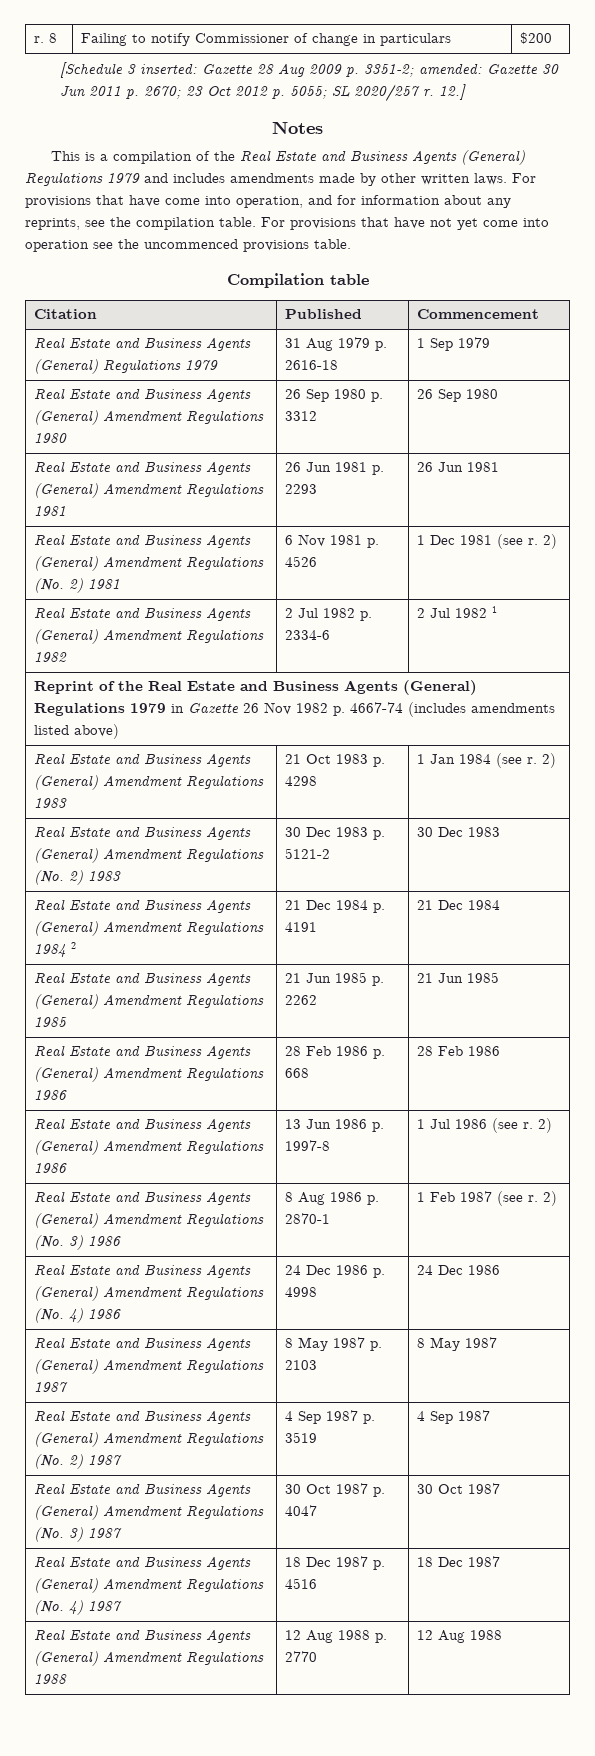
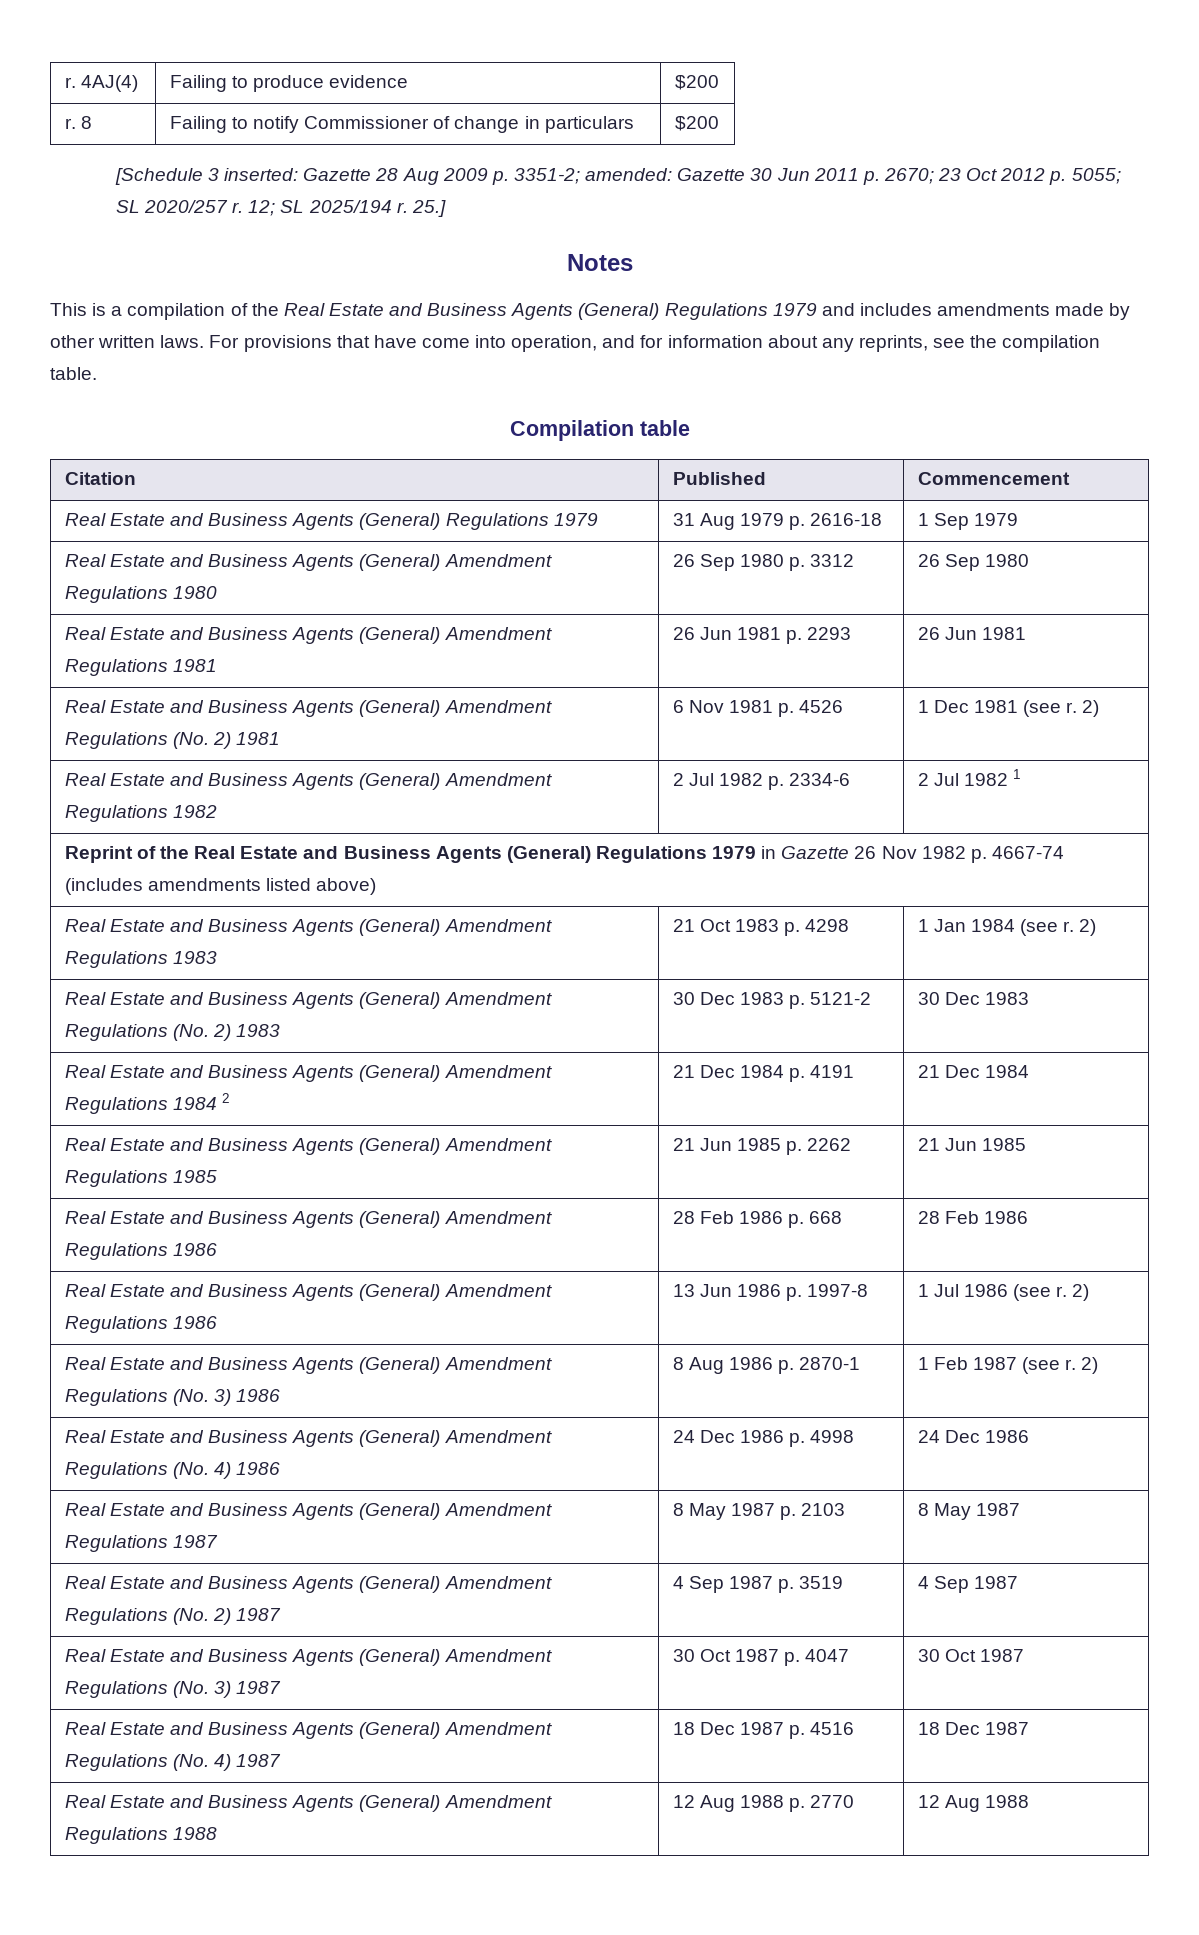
+ r. 4AJ(4) | Failing to produce evidence | $200
- 12.]
+ 12; SL 2025/194 r. 25.]
- For provisions that have not yet come into operation see the uncommenced provisions table.

